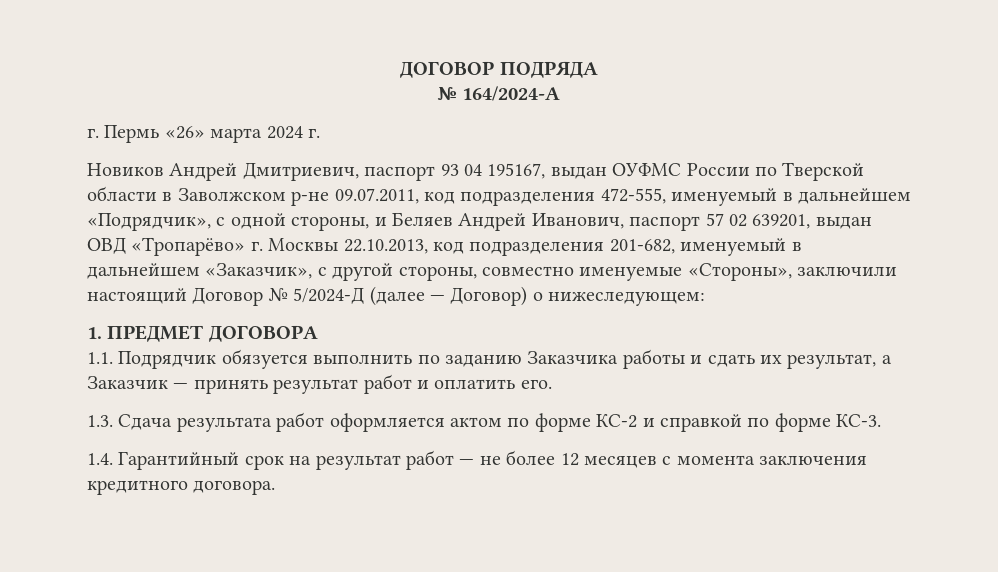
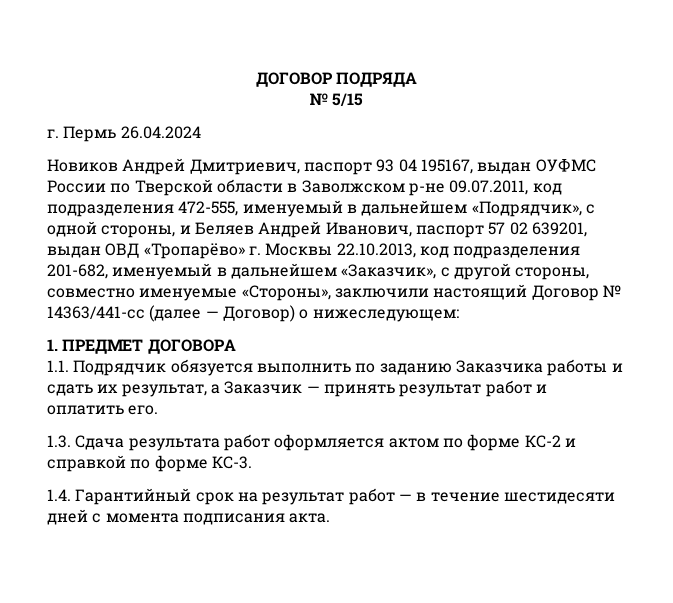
- № 164/2024-А
+ № 5/15
- г. Пермь «26» марта 2024 г.
+ г. Пермь 26.04.2024
- Новиков Андрей Дмитриевич, паспорт 93 04 195167, выдан ОУФМС России по Тверской области в Заволжском р-не 09.07.2011, код подразделения 472-555, именуемый в дальнейшем «Подрядчик», с одной стороны, и Беляев Андрей Иванович, паспорт 57 02 639201, выдан ОВД «Тропарёво» г. Москвы 22.10.2013, код подразделения 201-682, именуемый в дальнейшем «Заказчик», с другой стороны, совместно именуемые «Стороны», заключили настоящий Договор № 5/2024-Д (далее — Договор) о нижеследующем:
+ Новиков Андрей Дмитриевич, паспорт 93 04 195167, выдан ОУФМС России по Тверской области в Заволжском р-не 09.07.2011, код подразделения 472-555, именуемый в дальнейшем «Подрядчик», с одной стороны, и Беляев Андрей Иванович, паспорт 57 02 639201, выдан ОВД «Тропарёво» г. Москвы 22.10.2013, код подразделения 201-682, именуемый в дальнейшем «Заказчик», с другой стороны, совместно именуемые «Стороны», заключили настоящий Договор № 14363/441-сс (далее — Договор) о нижеследующем:
- 1.4. Гарантийный срок на результат работ — не более 12 месяцев с момента заключения кредитного договора.
+ 1.4. Гарантийный срок на результат работ — в течение шестидесяти дней с момента подписания акта.

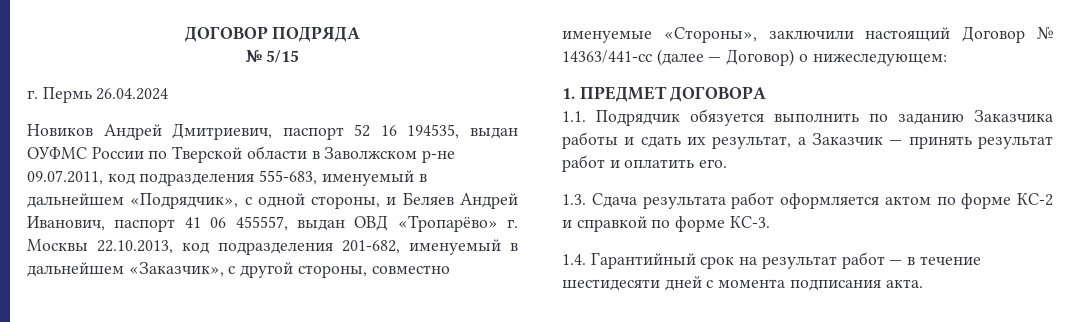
- Новиков Андрей Дмитриевич, паспорт 93 04 195167, выдан ОУФМС России по Тверской области в Заволжском р-не 09.07.2011, код подразделения 472-555, именуемый в дальнейшем «Подрядчик», с одной стороны, и Беляев Андрей Иванович, паспорт 57 02 639201, выдан ОВД «Тропарёво» г. Москвы 22.10.2013, код подразделения 201-682, именуемый в дальнейшем «Заказчик», с другой стороны, совместно именуемые «Стороны», заключили настоящий Договор № 14363/441-сс (далее — Договор) о нижеследующем:
+ Новиков Андрей Дмитриевич, паспорт 52 16 194535, выдан ОУФМС России по Тверской области в Заволжском р-не 09.07.2011, код подразделения 555-683, именуемый в дальнейшем «Подрядчик», с одной стороны, и Беляев Андрей Иванович, паспорт 41 06 455557, выдан ОВД «Тропарёво» г. Москвы 22.10.2013, код подразделения 201-682, именуемый в дальнейшем «Заказчик», с другой стороны, совместно именуемые «Стороны», заключили настоящий Договор № 14363/441-сс (далее — Договор) о нижеследующем:

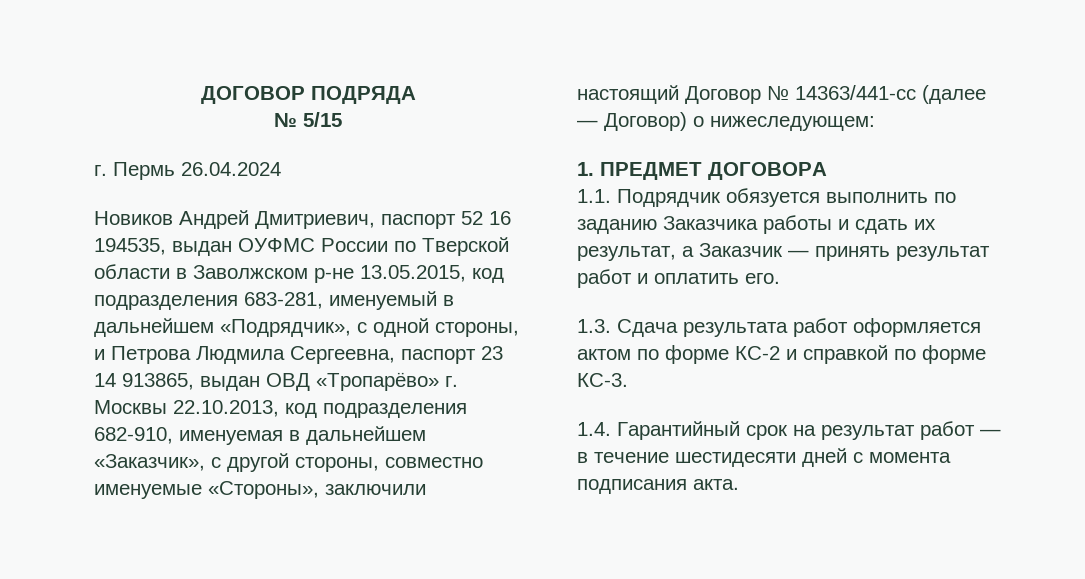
- Новиков Андрей Дмитриевич, паспорт 52 16 194535, выдан ОУФМС России по Тверской области в Заволжском р-не 09.07.2011, код подразделения 555-683, именуемый в дальнейшем «Подрядчик», с одной стороны, и Беляев Андрей Иванович, паспорт 41 06 455557, выдан ОВД «Тропарёво» г. Москвы 22.10.2013, код подразделения 201-682, именуемый в дальнейшем «Заказчик», с другой стороны, совместно именуемые «Стороны», заключили настоящий Договор № 14363/441-сс (далее — Договор) о нижеследующем:
+ Новиков Андрей Дмитриевич, паспорт 52 16 194535, выдан ОУФМС России по Тверской области в Заволжском р-не 13.05.2015, код подразделения 683-281, именуемый в дальнейшем «Подрядчик», с одной стороны, и Петрова Людмила Сергеевна, паспорт 23 14 913865, выдан ОВД «Тропарёво» г. Москвы 22.10.2013, код подразделения 682-910, именуемая в дальнейшем «Заказчик», с другой стороны, совместно именуемые «Стороны», заключили настоящий Договор № 14363/441-сс (далее — Договор) о нижеследующем:

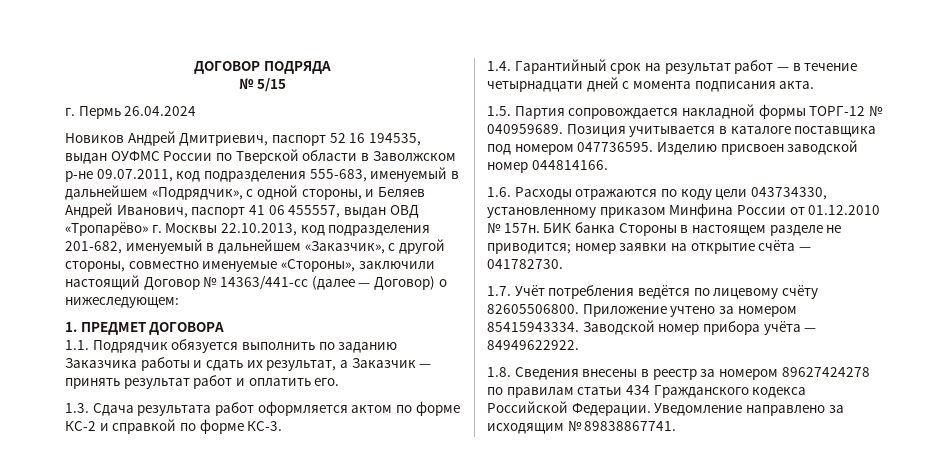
- Новиков Андрей Дмитриевич, паспорт 52 16 194535, выдан ОУФМС России по Тверской области в Заволжском р-не 13.05.2015, код подразделения 683-281, именуемый в дальнейшем «Подрядчик», с одной стороны, и Петрова Людмила Сергеевна, паспорт 23 14 913865, выдан ОВД «Тропарёво» г. Москвы 22.10.2013, код подразделения 682-910, именуемая в дальнейшем «Заказчик», с другой стороны, совместно именуемые «Стороны», заключили настоящий Договор № 14363/441-сс (далее — Договор) о нижеследующем:
+ Новиков Андрей Дмитриевич, паспорт 52 16 194535, выдан ОУФМС России по Тверской области в Заволжском р-не 09.07.2011, код подразделения 555-683, именуемый в дальнейшем «Подрядчик», с одной стороны, и Беляев Андрей Иванович, паспорт 41 06 455557, выдан ОВД «Тропарёво» г. Москвы 22.10.2013, код подразделения 201-682, именуемый в дальнейшем «Заказчик», с другой стороны, совместно именуемые «Стороны», заключили настоящий Договор № 14363/441-сс (далее — Договор) о нижеследующем:
- 1.4. Гарантийный срок на результат работ — в течение шестидесяти дней с момента подписания акта.
+ 1.4. Гарантийный срок на результат работ — в течение четырнадцати дней с момента подписания акта.
+ 1.5. Партия сопровождается накладной формы ТОРГ-12 № 040959689. Позиция учитывается в каталоге поставщика под номером 047736595. Изделию присвоен заводской номер 044814166.
+ 1.6. Расходы отражаются по коду цели 043734330, установленному приказом Минфина России от 01.12.2010 № 157н. БИК банка Стороны в настоящем разделе не приводится; номер заявки на открытие счёта — 041782730.
+ 1.7. Учёт потребления ведётся по лицевому счёту 82605506800. Приложение учтено за номером 85415943334. Заводской номер прибора учёта — 84949622922.
+ 1.8. Сведения внесены в реестр за номером 89627424278 по правилам статьи 434 Гражданского кодекса Российской Федерации. Уведомление направлено за исходящим № 89838867741.

